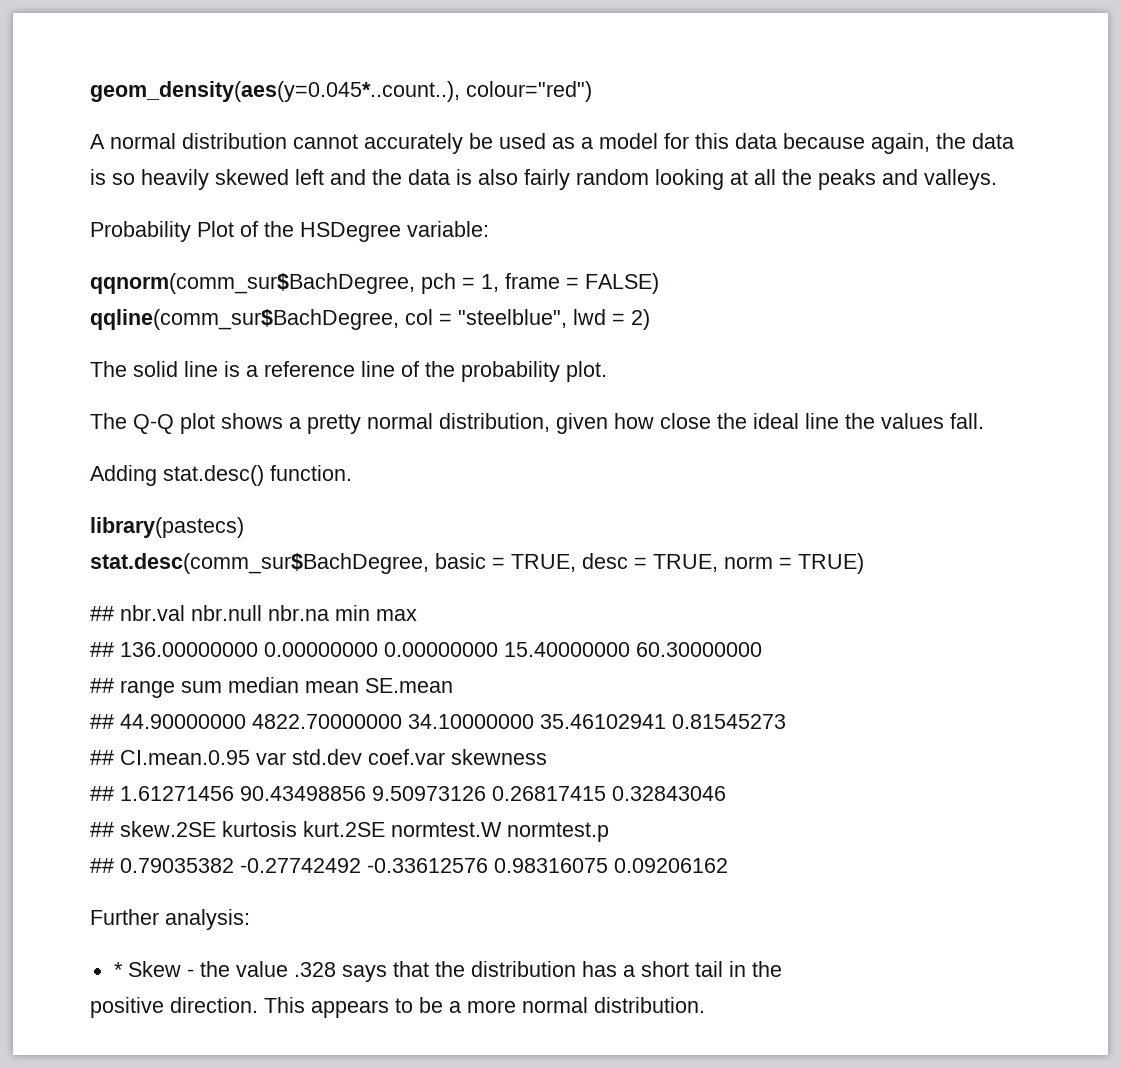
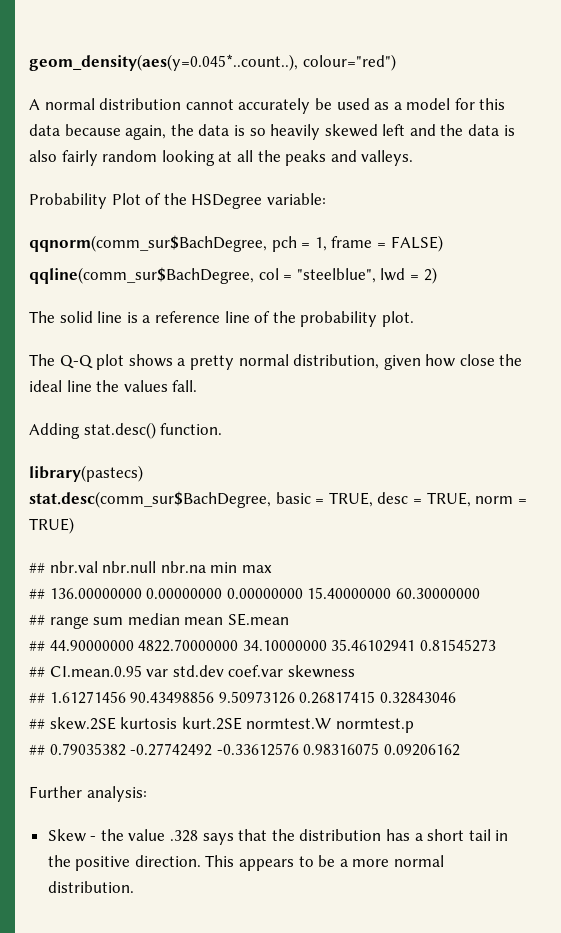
- * Skew - the value .328 says that the distribution has a short tail in the
- positive direction.
+ Skew - the value .328 says that the distribution has a short tail in the positive direction.

